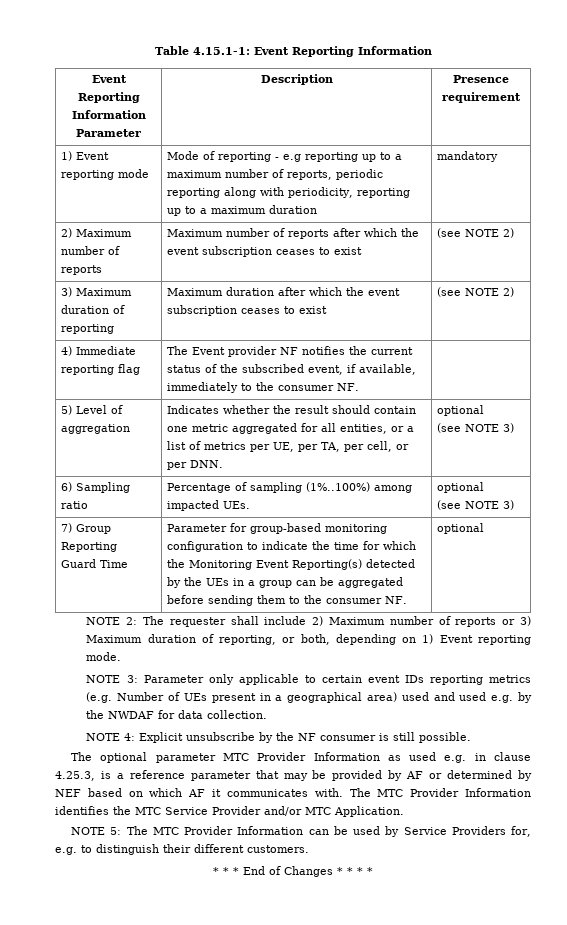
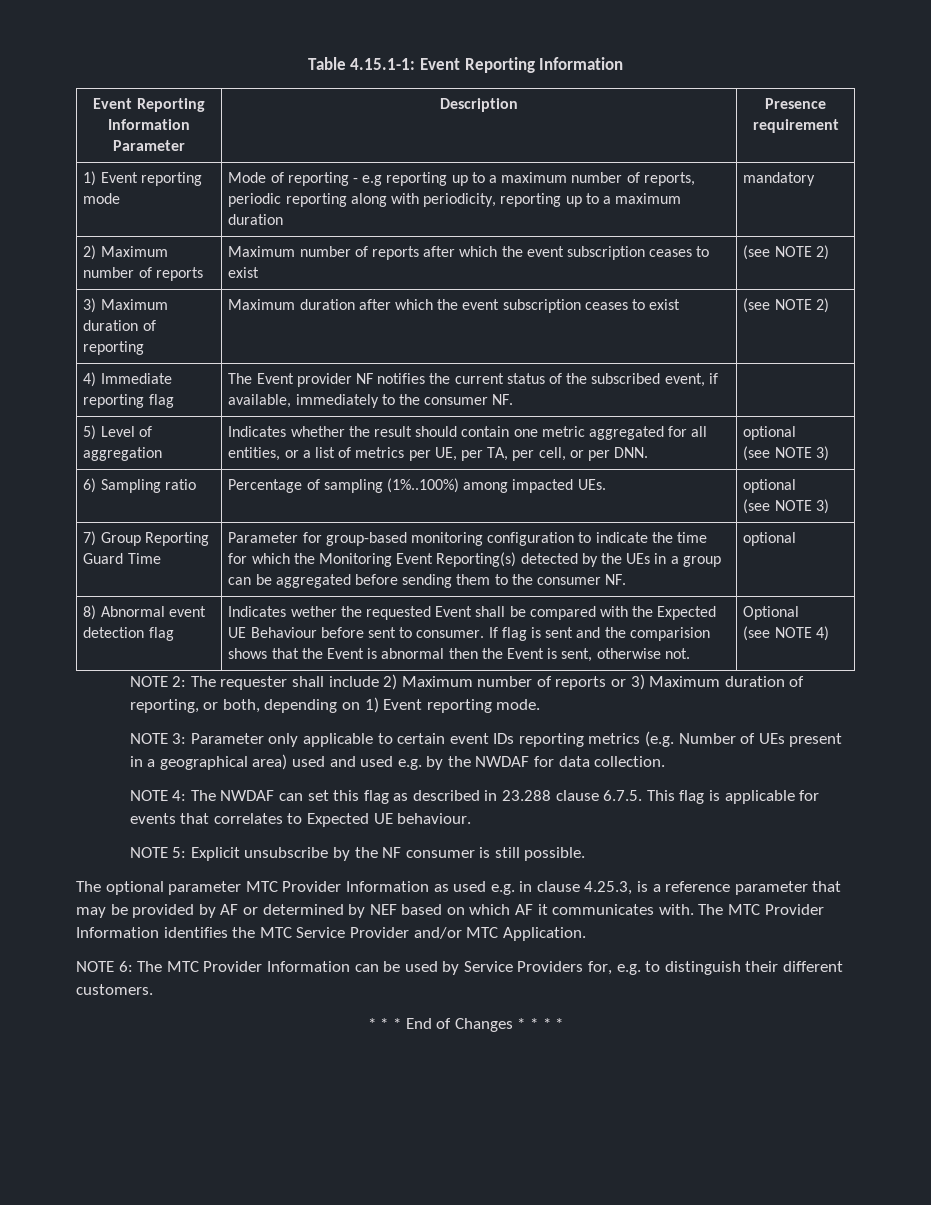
+ 8) Abnormal event detection flag | Indicates wether the requested Event shall be compared with the Expected UE Behaviour before sent to consumer. If flag is sent and the comparision shows that the Event is abnormal then the Event is sent, otherwise not. | Optional
+ (see NOTE 4)
- NOTE 4: Explicit unsubscribe by the NF consumer is still possible.
+ NOTE 4: The NWDAF can set this flag as described in 23.288 clause 6.7.5. This flag is applicable for events that correlates to Expected UE behaviour.
+ NOTE 5: Explicit unsubscribe by the NF consumer is still possible.
- NOTE 5: The MTC Provider Information can be used by Service Providers for, e.g. to distinguish their different customers.
+ NOTE 6: The MTC Provider Information can be used by Service Providers for, e.g. to distinguish their different customers.

